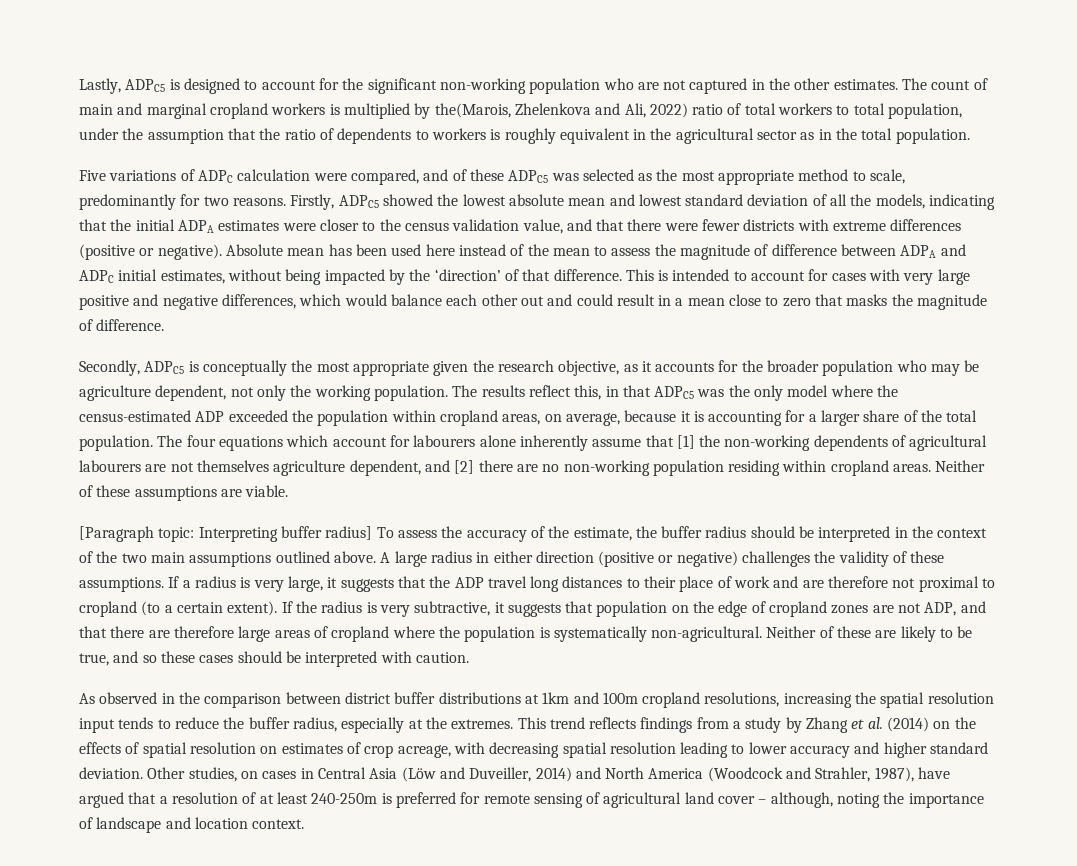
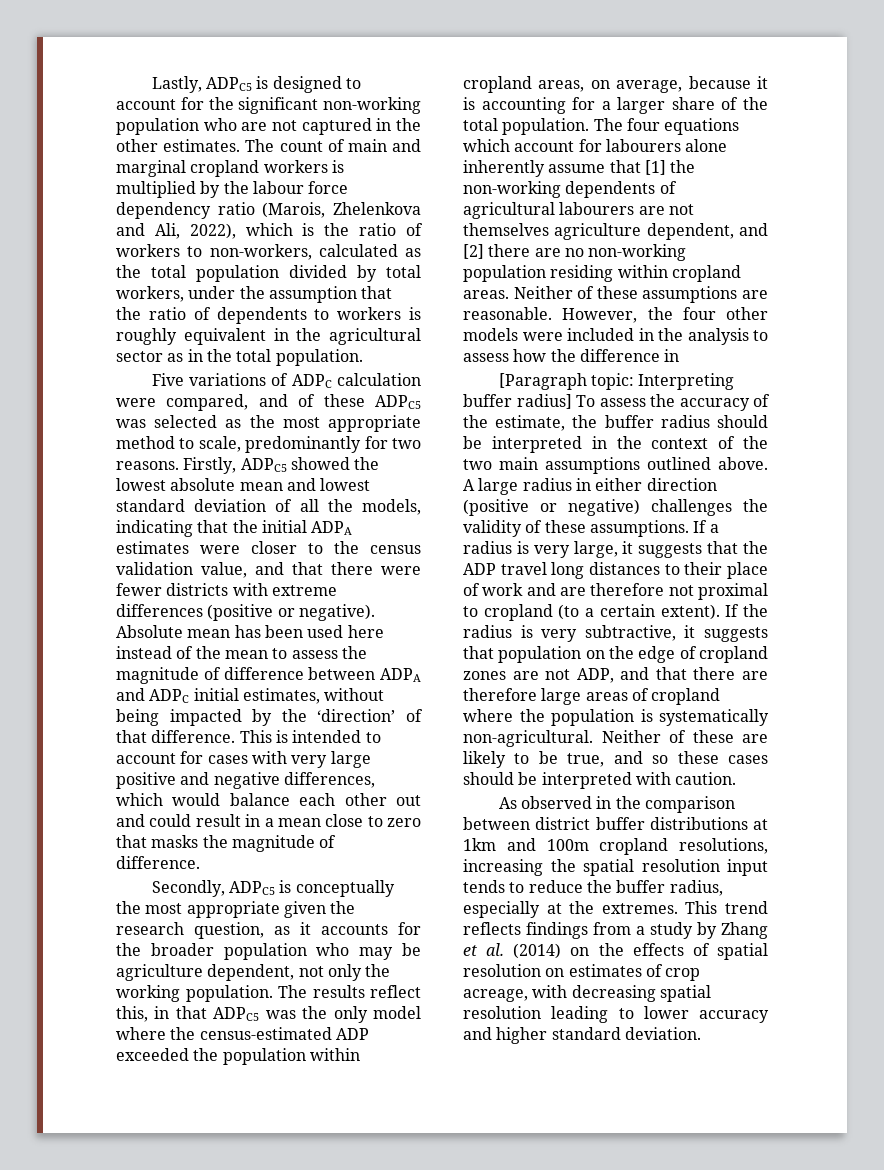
- The count of main and marginal cropland workers is multiplied by the(Marois, Zhelenkova and Ali, 2022) ratio of total workers to total population, under the assumption that the ratio of dependents to workers is roughly equivalent in the agricultural sector as in the total population.
+ The count of main and marginal cropland workers is multiplied by the labour force dependency ratio (Marois, Zhelenkova and Ali, 2022), which is the ratio of workers to non-workers, calculated as the total population divided by total workers, under the assumption that the ratio of dependents to workers is roughly equivalent in the agricultural sector as in the total population.
- Secondly, ADPC5 is conceptually the most appropriate given the research objective, as it accounts for the broader population who may be agriculture dependent, not only the working population.
+ Secondly, ADPC5 is conceptually the most appropriate given the research question, as it accounts for the broader population who may be agriculture dependent, not only the working population.
- Neither of these assumptions are viable.
+ Neither of these assumptions are reasonable. However, the four other models were included in the analysis to assess how the difference in
- Other studies, on cases in Central Asia (Löw and Duveiller, 2014) and North America (Woodcock and Strahler, 1987), have argued that a resolution of at least 240-250m is preferred for remote sensing of agricultural land cover – although, noting the importance of landscape and location context.

